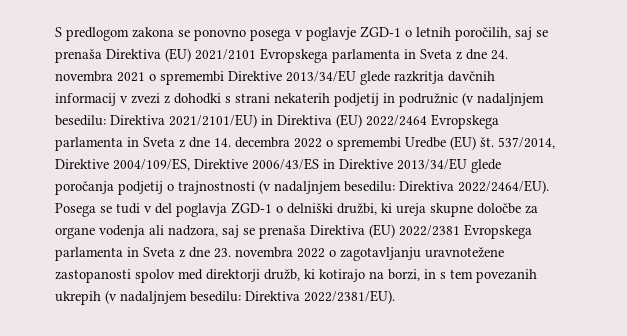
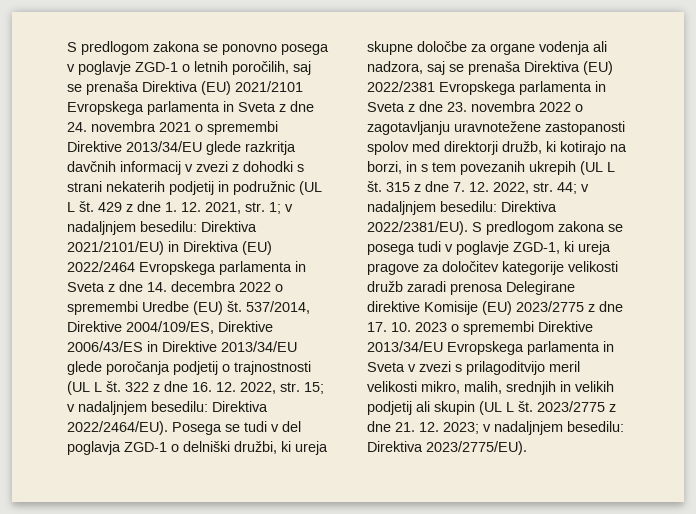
- S predlogom zakona se ponovno posega v poglavje ZGD-1 o letnih poročilih, saj se prenaša Direktiva (EU) 2021/2101 Evropskega parlamenta in Sveta z dne 24. novembra 2021 o spremembi Direktive 2013/34/EU glede razkritja davčnih informacij v zvezi z dohodki s strani nekaterih podjetij in podružnic (v nadaljnjem besedilu:
+ S predlogom zakona se ponovno posega v poglavje ZGD-1 o letnih poročilih, saj se prenaša Direktiva (EU) 2021/2101 Evropskega parlamenta in Sveta z dne 24. novembra 2021 o spremembi Direktive 2013/34/EU glede razkritja davčnih informacij v zvezi z dohodki s strani nekaterih podjetij in podružnic (UL L št. 429 z dne 1. 12. 2021, str. 1; v nadaljnjem besedilu:
- 537/2014, Direktive 2004/109/ES, Direktive 2006/43/ES in Direktive 2013/34/EU glede poročanja podjetij o trajnostnosti (v nadaljnjem besedilu: Direktiva 2022/2464/EU).
+ 537/2014, Direktive 2004/109/ES, Direktive 2006/43/ES in Direktive 2013/34/EU glede poročanja podjetij o trajnostnosti (UL L št. 322 z dne 16. 12. 2022, str. 15; v nadaljnjem besedilu: Direktiva 2022/2464/EU).
- Posega se tudi v del poglavja ZGD-1 o delniški družbi, ki ureja skupne določbe za organe vodenja ali nadzora, saj se prenaša Direktiva (EU) 2022/2381 Evropskega parlamenta in Sveta z dne 23. novembra 2022 o zagotavljanju uravnotežene zastopanosti spolov med direktorji družb, ki kotirajo na borzi, in s tem povezanih ukrepih (v nadaljnjem besedilu: Direktiva 2022/2381/EU).
+ Posega se tudi v del poglavja ZGD-1 o delniški družbi, ki ureja skupne določbe za organe vodenja ali nadzora, saj se prenaša Direktiva (EU) 2022/2381 Evropskega parlamenta in Sveta z dne 23. novembra 2022 o zagotavljanju uravnotežene zastopanosti spolov med direktorji družb, ki kotirajo na borzi, in s tem povezanih ukrepih (UL L št. 315 z dne 7. 12. 2022, str. 44; v nadaljnjem besedilu: Direktiva 2022/2381/EU). S predlogom zakona se posega tudi v poglavje ZGD-1, ki ureja pragove za določitev kategorije velikosti družb zaradi prenosa Delegirane direktive Komisije (EU) 2023/2775 z dne 17. 10. 2023 o spremembi Direktive 2013/34/EU Evropskega parlamenta in Sveta v zvezi s prilagoditvijo meril velikosti mikro, malih, srednjih in velikih podjetij ali skupin (UL L št. 2023/2775 z dne 21. 12. 2023; v nadaljnjem besedilu: Direktiva 2023/2775/EU).

